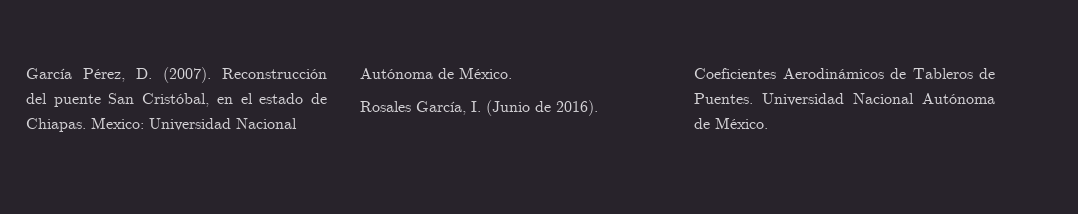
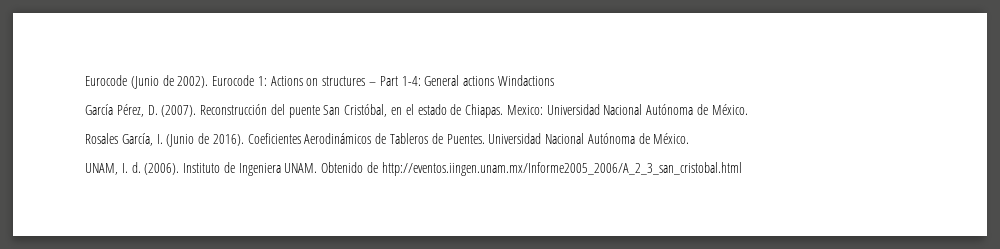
+ Eurocode (Junio de 2002). Eurocode 1: Actions on structures – Part 1-4: General actions Windactions
+ UNAM, I. d. (2006). Instituto de Ingeniera UNAM. Obtenido de http://eventos.iingen.unam.mx/Informe2005_2006/A_2_3_san_cristobal.html

